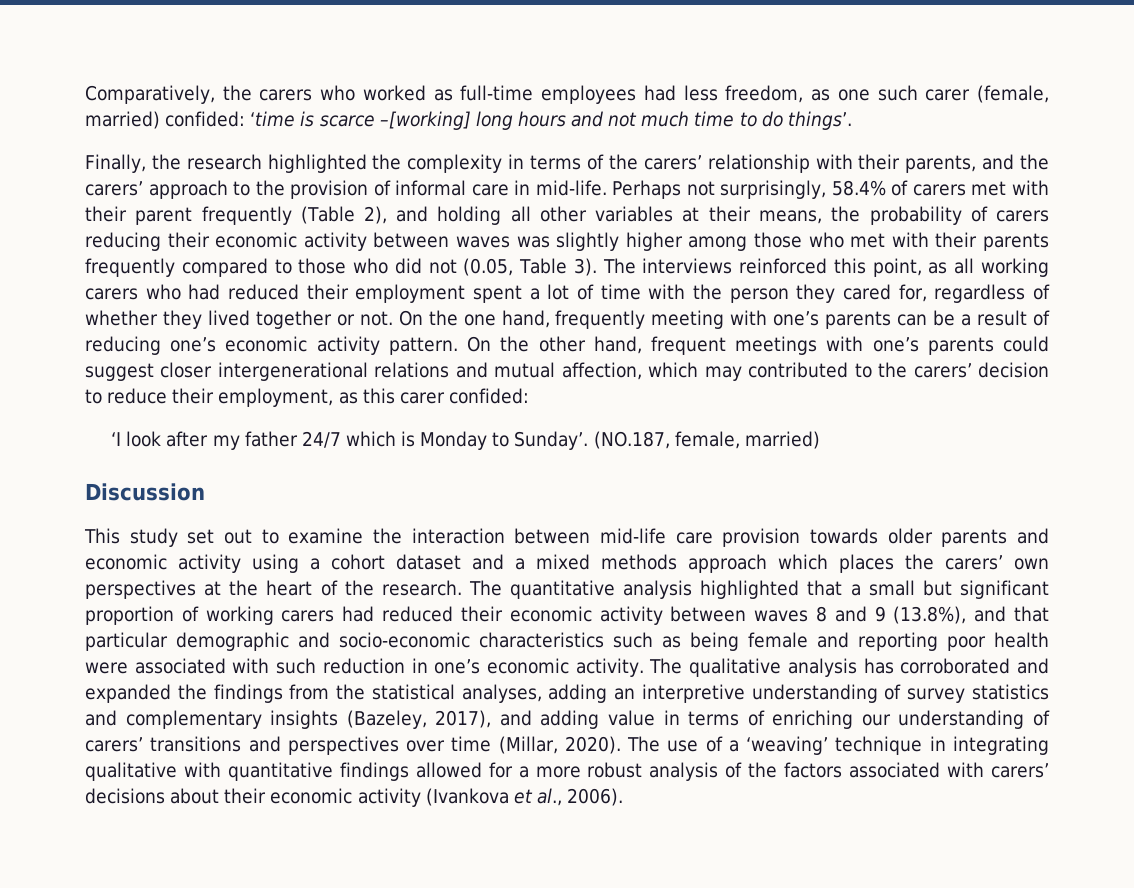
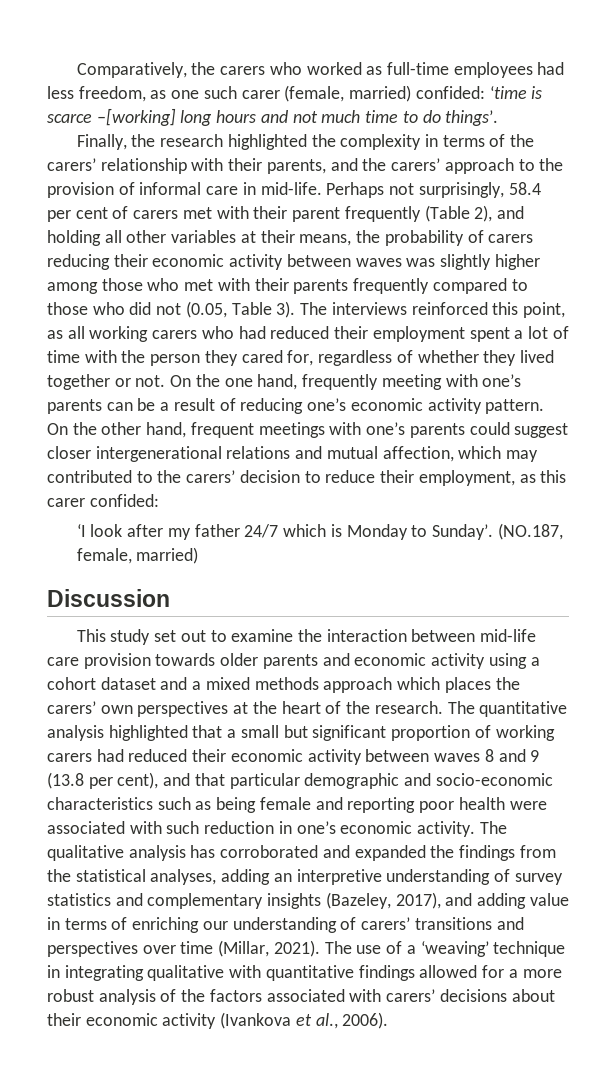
- Perhaps not surprisingly, 58.4% of carers met with their parent frequently (Table 2), and holding all other variables at their means, the probability of carers reducing their economic activity between waves was slightly higher among those who met with their parents frequently compared to those who did not (0.05, Table 3).
+ Perhaps not surprisingly, 58.4 per cent of carers met with their parent frequently (Table 2), and holding all other variables at their means, the probability of carers reducing their economic activity between waves was slightly higher among those who met with their parents frequently compared to those who did not (0.05, Table 3).
- The quantitative analysis highlighted that a small but significant proportion of working carers had reduced their economic activity between waves 8 and 9 (13.8%), and that particular demographic and socio-economic characteristics such as being female and reporting poor health were associated with such reduction in one’s economic activity.
+ The quantitative analysis highlighted that a small but significant proportion of working carers had reduced their economic activity between waves 8 and 9 (13.8 per cent), and that particular demographic and socio-economic characteristics such as being female and reporting poor health were associated with such reduction in one’s economic activity.
- The qualitative analysis has corroborated and expanded the findings from the statistical analyses, adding an interpretive understanding of survey statistics and complementary insights (Bazeley, 2017), and adding value in terms of enriching our understanding of carers’ transitions and perspectives over time (Millar, 2020).
+ The qualitative analysis has corroborated and expanded the findings from the statistical analyses, adding an interpretive understanding of survey statistics and complementary insights (Bazeley, 2017), and adding value in terms of enriching our understanding of carers’ transitions and perspectives over time (Millar, 2021).

